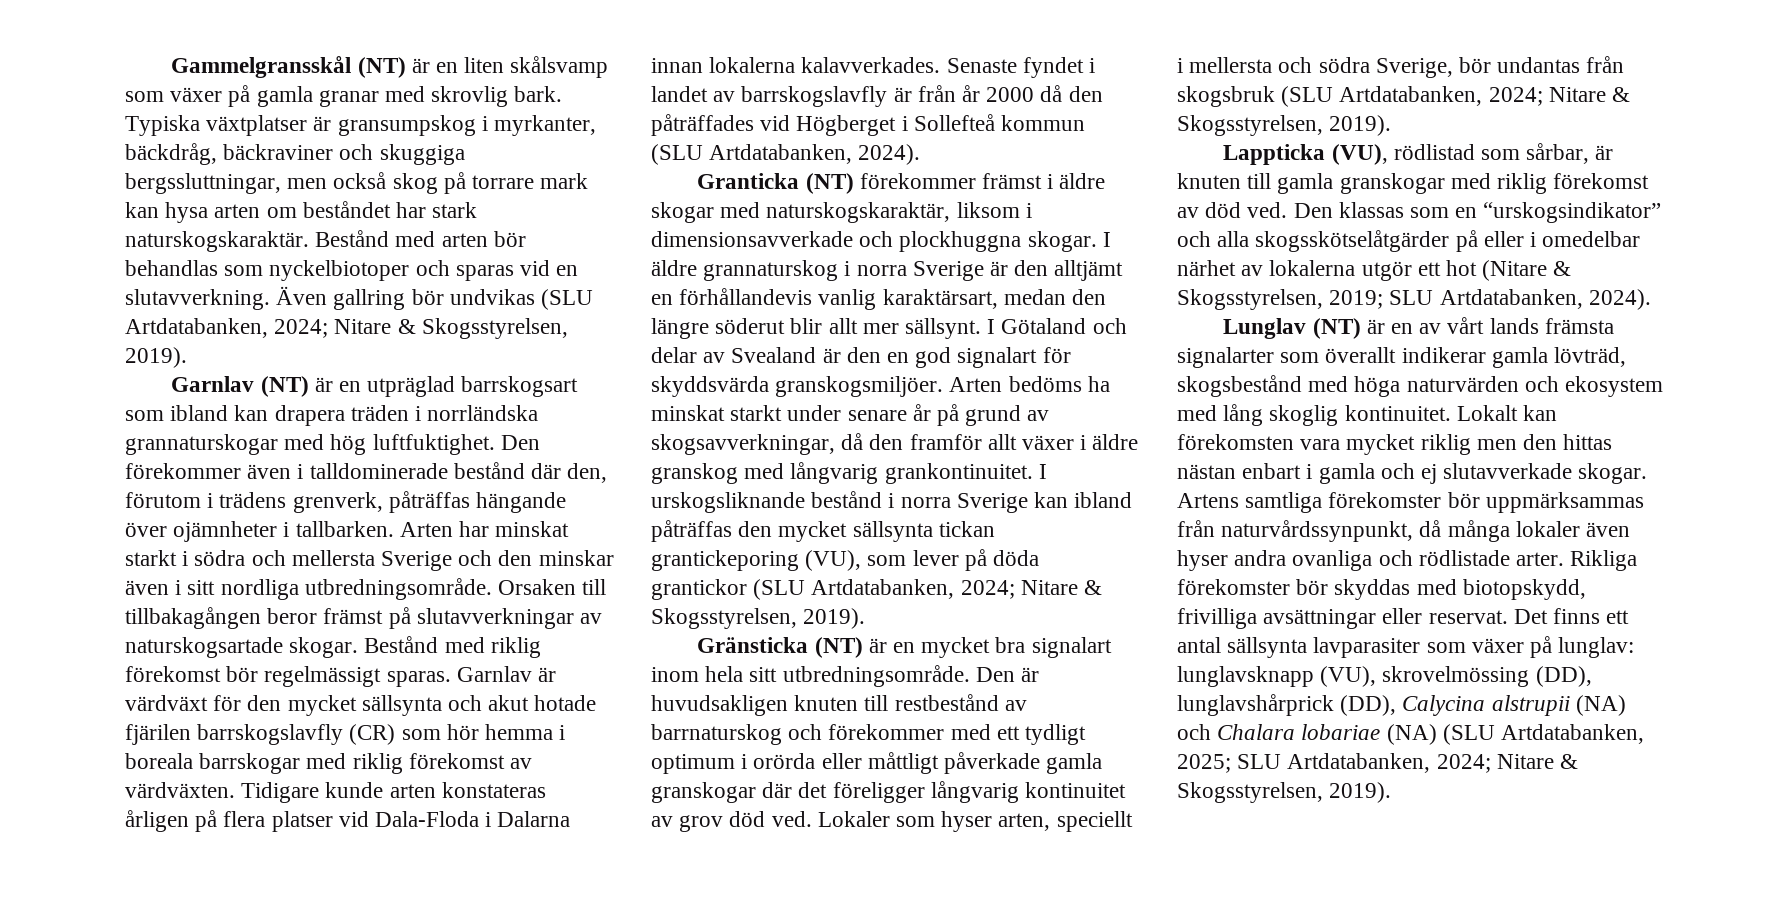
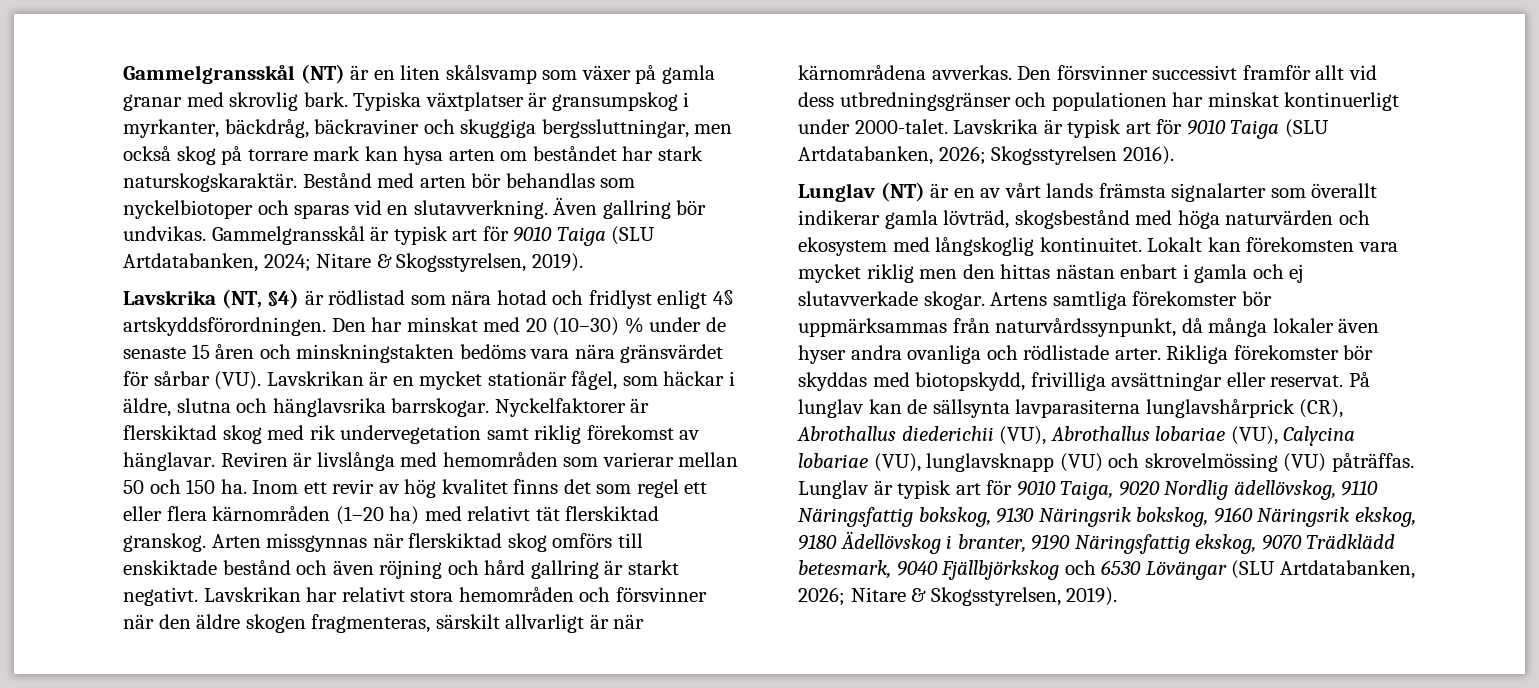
- Även gallring bör undvikas (SLU Artdatabanken, 2024; Nitare & Skogsstyrelsen, 2019).
- Garnlav (NT) är en utpräglad barrskogsart som ibland kan drapera träden i norrländska grannaturskogar med hög luftfuktighet. Den förekommer även i talldominerade bestånd där den, förutom i trädens grenverk, påträffas hängande över ojämnheter i tallbarken. Arten har minskat starkt i södra och mellersta Sverige och den minskar även i sitt nordliga utbredningsområde. Orsaken till tillbakagången beror främst på slutavverkningar av naturskogsartade skogar. Bestånd med riklig förekomst bör regelmässigt sparas. Garnlav är värdväxt för den mycket sällsynta och akut hotade fjärilen barrskogslavfly (CR) som hör hemma i boreala barrskogar med riklig förekomst av värdväxten. Tidigare kunde arten konstateras årligen på flera platser vid Dala-Floda i Dalarna innan lokalerna kalavverkades. Senaste fyndet i landet av barrskogslavfly är från år 2000 då den påträffades vid Högberget i Sollefteå kommun (SLU Artdatabanken, 2024).
- Granticka (NT) förekommer främst i äldre skogar med naturskogskaraktär, liksom i dimensionsavverkade och plockhuggna skogar. I äldre grannaturskog i norra Sverige är den alltjämt en förhållandevis vanlig karaktärsart, medan den längre söderut blir allt mer sällsynt. I Götaland och delar av Svealand är den en god signalart för skyddsvärda granskogsmiljöer. Arten bedöms ha minskat starkt under senare år på grund av skogsavverkningar, då den framför allt växer i äldre granskog med långvarig grankontinuitet. I urskogsliknande bestånd i norra Sverige kan ibland påträffas den mycket sällsynta tickan grantickeporing (VU), som lever på döda grantickor (SLU Artdatabanken, 2024; Nitare & Skogsstyrelsen, 2019).
- Gränsticka (NT) är en mycket bra signalart inom hela sitt utbredningsområde. Den är huvudsakligen knuten till restbestånd av barrnaturskog och förekommer med ett tydligt optimum i orörda eller måttligt påverkade gamla granskogar där det föreligger långvarig kontinuitet av grov död ved. Lokaler som hyser arten, speciellt i mellersta och södra Sverige, bör undantas från skogsbruk (SLU Artdatabanken, 2024; Nitare & Skogsstyrelsen, 2019).
- Lappticka (VU), rödlistad som sårbar, är knuten till gamla granskogar med riklig förekomst av död ved. Den klassas som en “urskogsindikator” och alla skogsskötselåtgärder på eller i omedelbar närhet av lokalerna utgör ett hot (Nitare & Skogsstyrelsen, 2019; SLU Artdatabanken, 2024).
+ Även gallring bör undvikas. Gammelgransskål är typisk art för 9010 Taiga (SLU Artdatabanken, 2024; Nitare & Skogsstyrelsen, 2019).
+ Lavskrika (NT, §4) är rödlistad som nära hotad och fridlyst enligt 4§ artskyddsförordningen. Den har minskat med 20 (10–30) % under de senaste 15 åren och minskningstakten bedöms vara nära gränsvärdet för sårbar (VU). Lavskrikan är en mycket stationär fågel, som häckar i äldre, slutna och hänglavsrika barrskogar. Nyckelfaktorer är flerskiktad skog med rik undervegetation samt riklig förekomst av hänglavar. Reviren är livslånga med hemområden som varierar mellan 50 och 150 ha. Inom ett revir av hög kvalitet finns det som regel ett eller flera kärnområden (1–20 ha) med relativt tät flerskiktad granskog. Arten missgynnas när flerskiktad skog omförs till enskiktade bestånd och även röjning och hård gallring är starkt negativt. Lavskrikan har relativt stora hemområden och försvinner när den äldre skogen fragmenteras, särskilt allvarligt är när kärnområdena avverkas. Den försvinner successivt framför allt vid dess utbredningsgränser och populationen har minskat kontinuerligt under 2000-talet. Lavskrika är typisk art för 9010 Taiga (SLU Artdatabanken, 2026; Skogsstyrelsen 2016).
- Lunglav (NT) är en av vårt lands främsta signalarter som överallt indikerar gamla lövträd, skogsbestånd med höga naturvärden och ekosystem med lång skoglig kontinuitet.
+ Lunglav (NT) är en av vårt lands främsta signalarter som överallt indikerar gamla lövträd, skogsbestånd med höga naturvärden och ekosystem med långskoglig kontinuitet.
- Det finns ett antal sällsynta lavparasiter som växer på lunglav: lunglavsknapp (VU), skrovelmössing (DD), lunglavshårprick (DD), Calycina alstrupii (NA) och Chalara lobariae (NA) (SLU Artdatabanken, 2025; SLU Artdatabanken, 2024; Nitare & Skogsstyrelsen, 2019).
+ På lunglav kan de sällsynta lavparasiterna lunglavshårprick (CR), Abrothallus diederichii (VU), Abrothallus lobariae (VU), Calycina lobariae (VU), lunglavsknapp (VU) och skrovelmössing (VU) påträffas. Lunglav är typisk art för 9010 Taiga, 9020 Nordlig ädellövskog, 9110 Näringsfattig bokskog, 9130 Näringsrik bokskog, 9160 Näringsrik ekskog, 9180 Ädellövskog i branter, 9190 Näringsfattig ekskog, 9070 Trädklädd betesmark, 9040 Fjällbjörkskog och 6530 Lövängar (SLU Artdatabanken, 2026; Nitare & Skogsstyrelsen, 2019).

